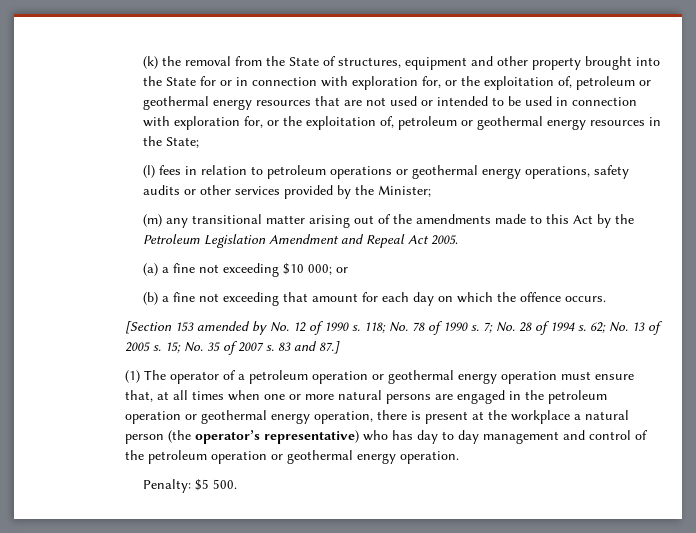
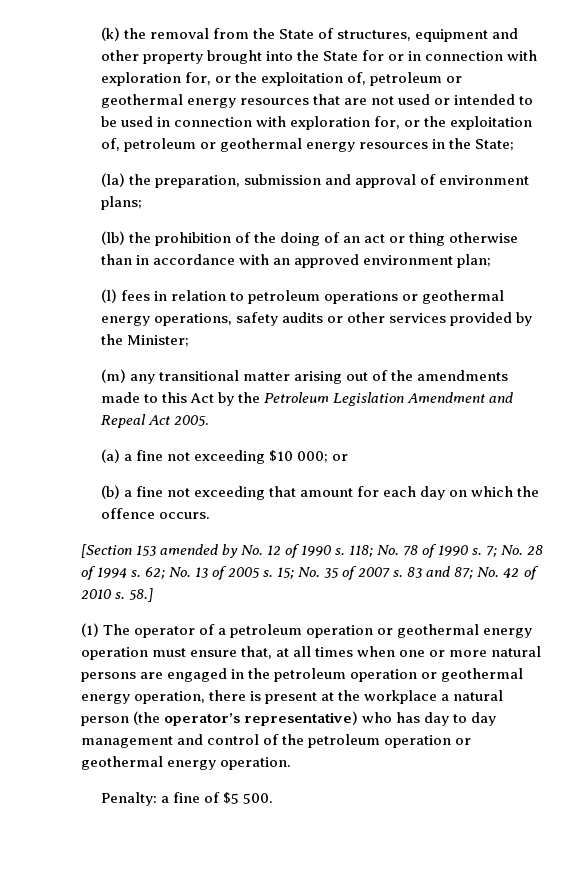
+ (la) the preparation, submission and approval of environment plans;
+ (lb) the prohibition of the doing of an act or thing otherwise than in accordance with an approved environment plan;
- 83 and 87.]
+ 83 and 87; No. 42 of 2010 s. 58.]
- Penalty: $5 500.
+ Penalty: a fine of $5 500.

